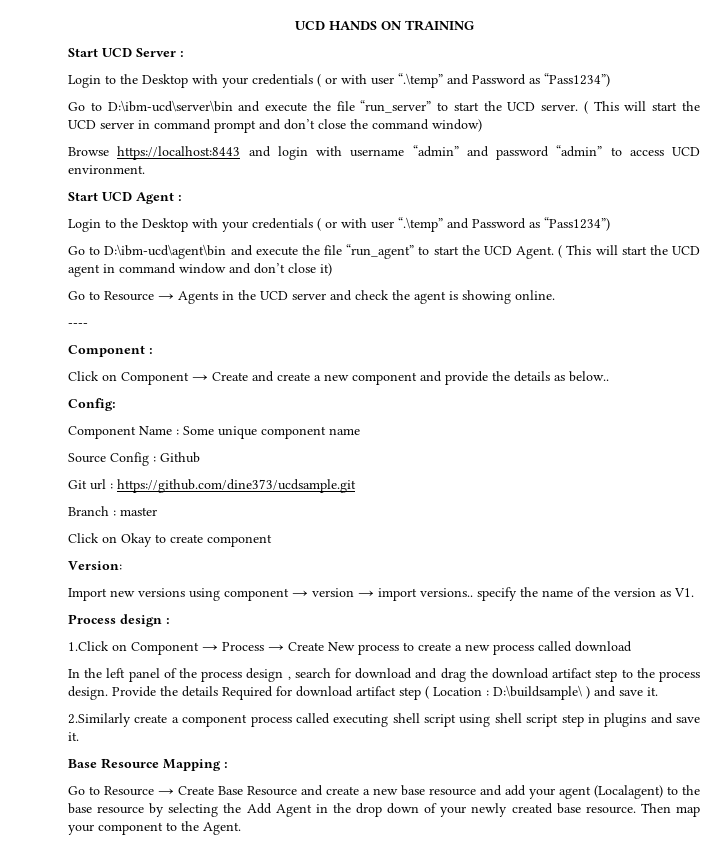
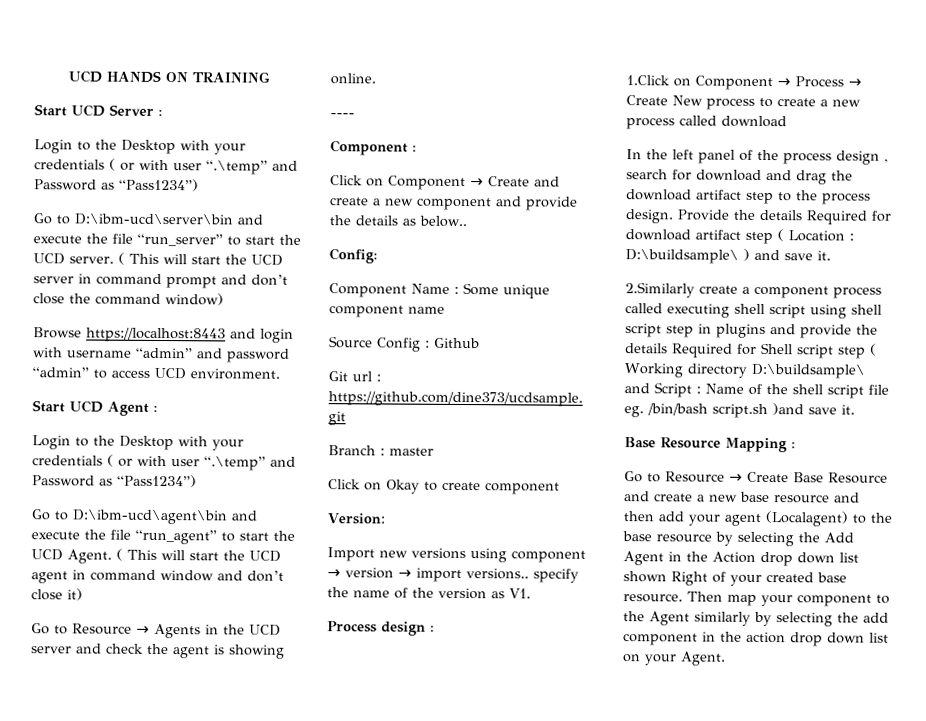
- 2.Similarly create a component process called executing shell script using shell script step in plugins and save it.
+ 2.Similarly create a component process called executing shell script using shell script step in plugins and provide the details Required for Shell script step ( Working directory D:\buildsample\ and Script : Name of the shell script file eg. /bin/bash script.sh )and save it.
- Go to Resource → Create Base Resource and create a new base resource and add your agent (Localagent) to the base resource by selecting the Add Agent in the drop down of your newly created base resource.
+ Go to Resource → Create Base Resource and create a new base resource and then add your agent (Localagent) to the base resource by selecting the Add Agent in the Action drop down list shown Right of your created base resource.
- Then map your component to the Agent.
+ Then map your component to the Agent similarly by selecting the add component in the action drop down list on your Agent.

